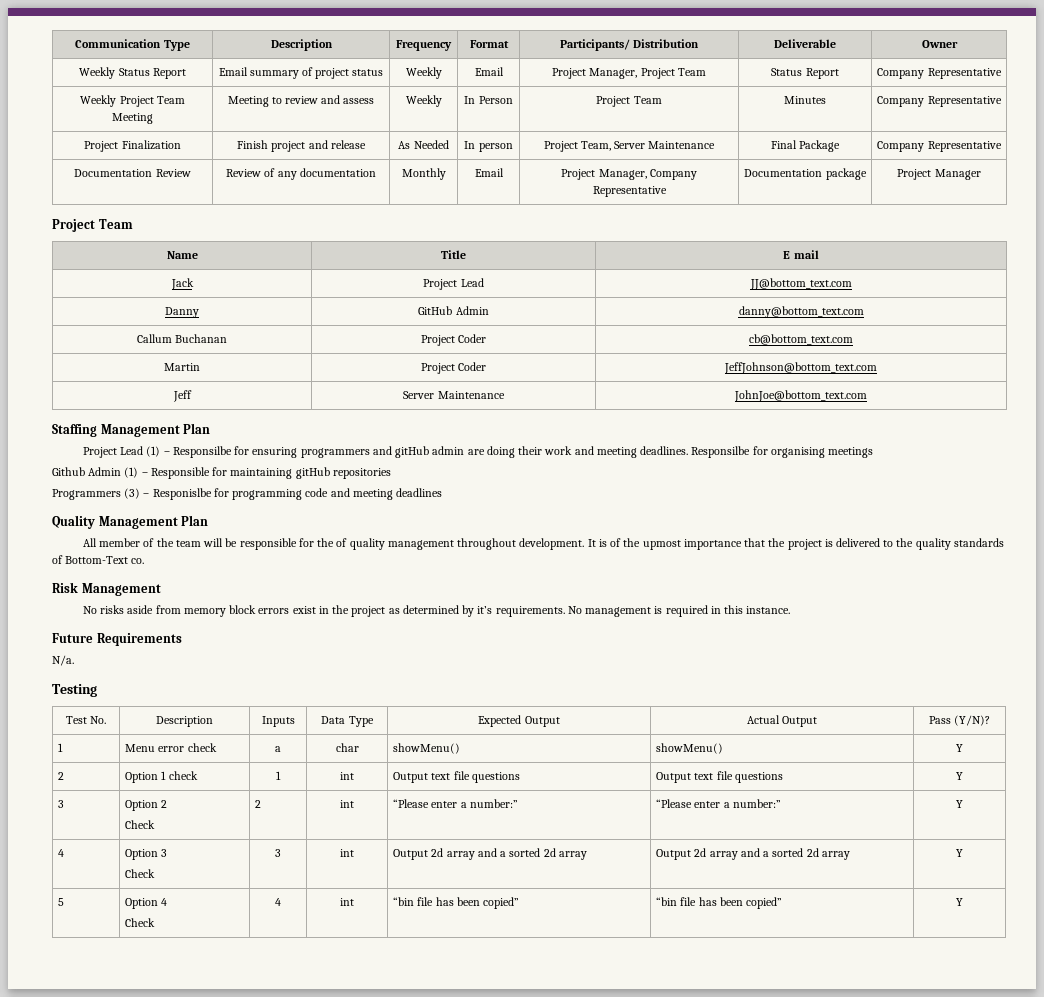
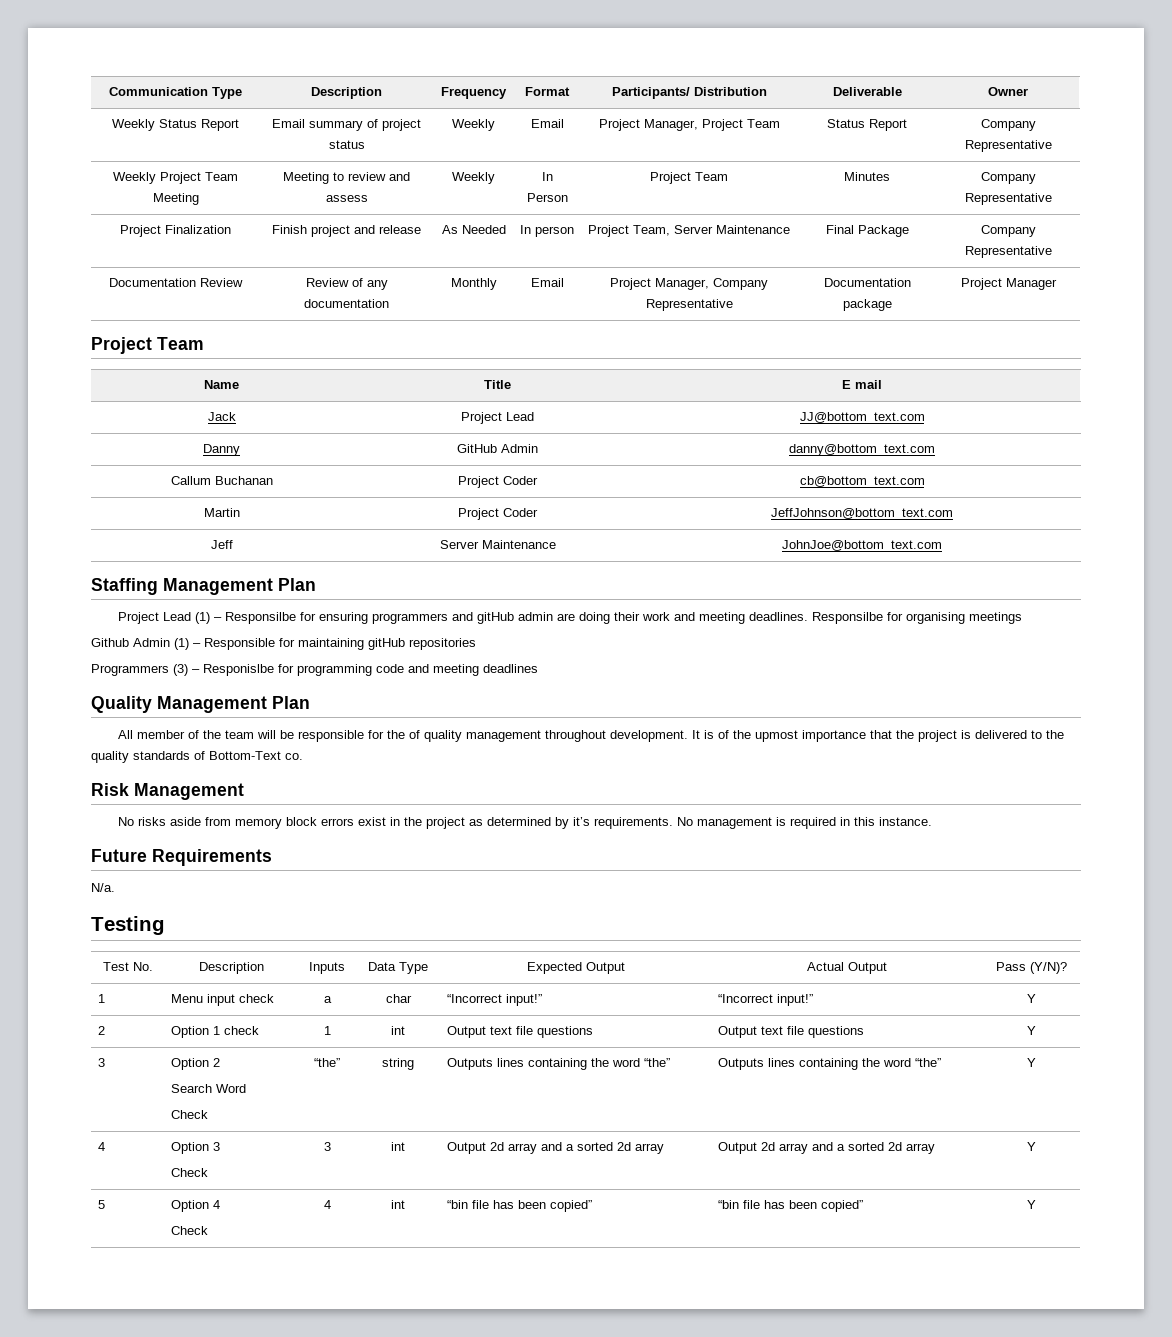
- 1 | Menu error check | a | char | showMenu() | showMenu() | Y
+ 1 | Menu input check | a | char | “Incorrect input!” | “Incorrect input!” | Y
  3 | Option 2
- Check | 2 | int | “Please enter a number:” | “Please enter a number:” | Y
+ Search Word
+ Check | “the” | string | Outputs lines containing the word “the” | Outputs lines containing the word “the” | Y

